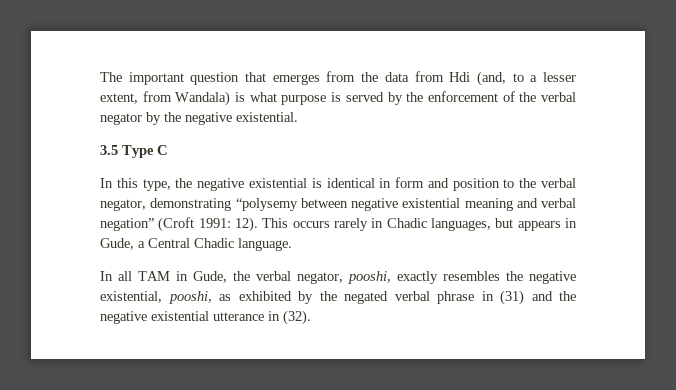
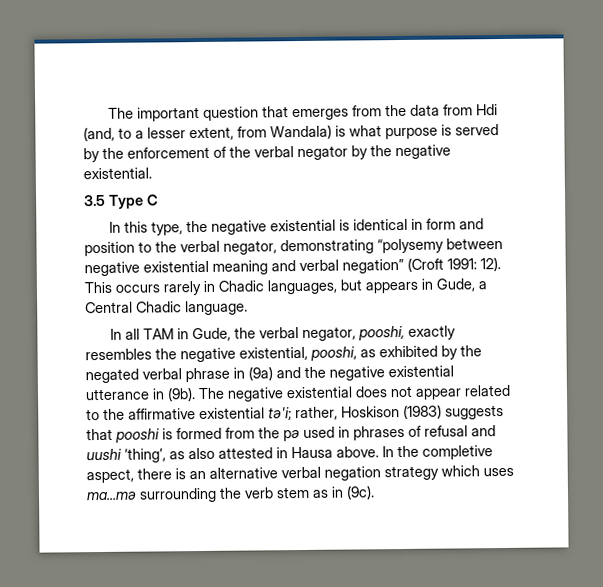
- In all TAM in Gude, the verbal negator, pooshi, exactly resembles the negative existential, pooshi, as exhibited by the negated verbal phrase in (31) and the negative existential utterance in (32).
+ In all TAM in Gude, the verbal negator, pooshi, exactly resembles the negative existential, pooshi, as exhibited by the negated verbal phrase in (9a) and the negative existential utterance in (9b). The negative existential does not appear related to the affirmative existential tə'i; rather, Hoskison (1983) suggests that pooshi is formed from the pə used in phrases of refusal and uushi ‘thing’, as also attested in Hausa above. In the completive aspect, there is an alternative verbal negation strategy which uses ma...mə surrounding the verb stem as in (9c).

